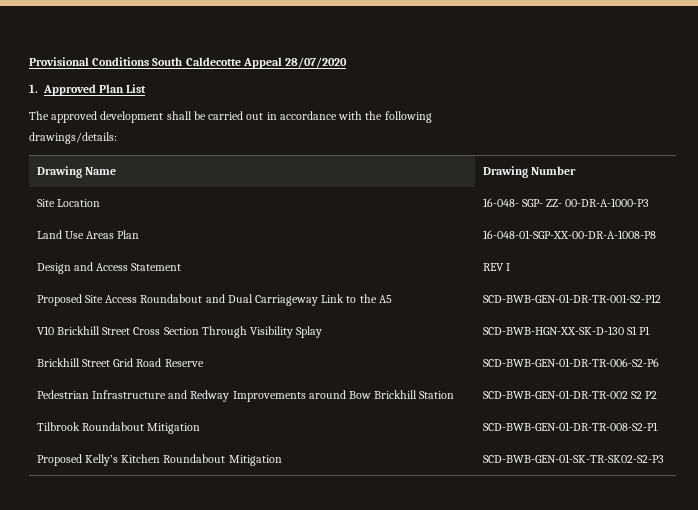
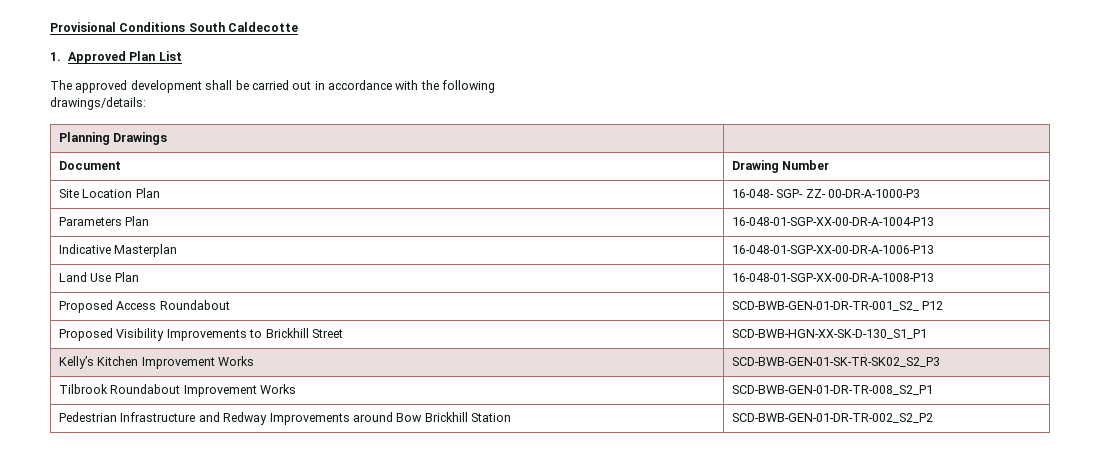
- Provisional Conditions South Caldecotte Appeal 28/07/2020
+ Provisional Conditions South Caldecotte
- Drawing Name | Drawing Number
+ Planning Drawings |
+ Document | Drawing Number
- Site Location | 16-048- SGP- ZZ- 00-DR-A-1000-P3
+ Site Location Plan | 16-048- SGP- ZZ- 00-DR-A-1000-P3
+ Parameters Plan | 16-048-01-SGP-XX-00-DR-A-1004-P13
+ Indicative Masterplan | 16-048-01-SGP-XX-00-DR-A-1006-P13
- Land Use Areas Plan | 16-048-01-SGP-XX-00-DR-A-1008-P8
- Design and Access Statement | REV I
- Proposed Site Access Roundabout and Dual Carriageway Link to the A5 | SCD-BWB-GEN-01-DR-TR-001-S2-P12
- V10 Brickhill Street Cross Section Through Visibility Splay | SCD-BWB-HGN-XX-SK-D-130 S1 P1
- Brickhill Street Grid Road Reserve | SCD-BWB-GEN-01-DR-TR-006-S2-P6
+ Land Use Plan | 16-048-01-SGP-XX-00-DR-A-1008-P13
+ Proposed Access Roundabout | SCD-BWB-GEN-01-DR-TR-001_S2_ P12
+ Proposed Visibility Improvements to Brickhill Street | SCD-BWB-HGN-XX-SK-D-130_S1_P1
+ Kelly’s Kitchen Improvement Works | SCD-BWB-GEN-01-SK-TR-SK02_S2_P3
+ Tilbrook Roundabout Improvement Works | SCD-BWB-GEN-01-DR-TR-008_S2_P1
- Pedestrian Infrastructure and Redway Improvements around Bow Brickhill Station | SCD-BWB-GEN-01-DR-TR-002 S2 P2
- Tilbrook Roundabout Mitigation | SCD-BWB-GEN-01-DR-TR-008-S2-P1
- Proposed Kelly’s Kitchen Roundabout Mitigation | SCD-BWB-GEN-01-SK-TR-SK02-S2-P3
+ Pedestrian Infrastructure and Redway Improvements around Bow Brickhill Station | SCD-BWB-GEN-01-DR-TR-002_S2_P2

